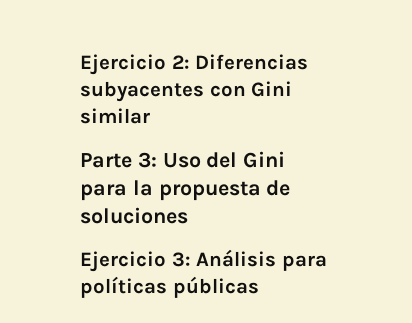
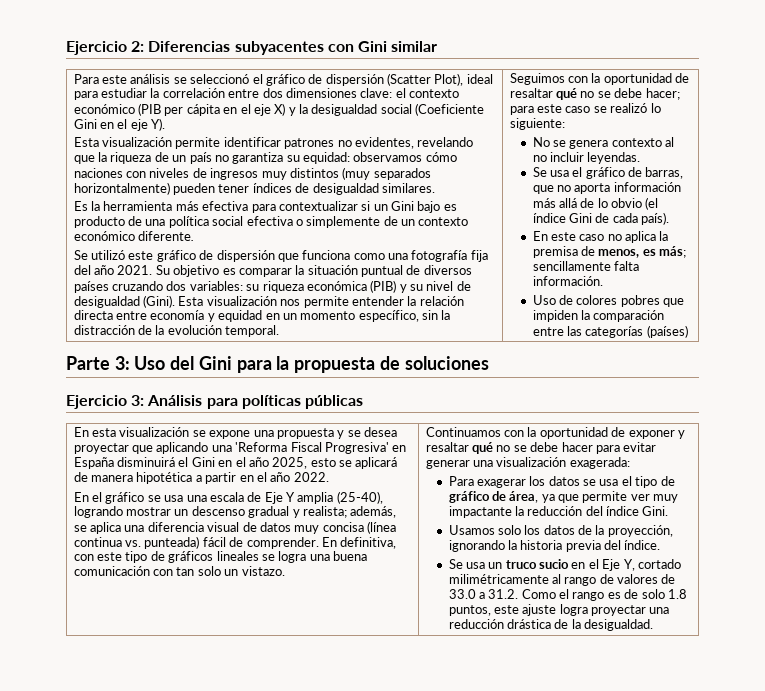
+ Para este análisis se seleccionó el gráfico de dispersión (Scatter Plot), ideal para estudiar la correlación entre dos dimensiones clave: el contexto económico (PIB per cápita en el eje X) y la desigualdad social (Coeficiente Gini en el eje Y).
+ Esta visualización permite identificar patrones no evidentes, revelando que la riqueza de un país no garantiza su equidad: observamos cómo naciones con niveles de ingresos muy distintos (muy separados horizontalmente) pueden tener índices de desigualdad similares.
+ Es la herramienta más efectiva para contextualizar si un Gini bajo es producto de una política social efectiva o simplemente de un contexto económico diferente.
+ Se utilizó este gráfico de dispersión que funciona como una fotografía fija del año 2021. Su objetivo es comparar la situación puntual de diversos países cruzando dos variables: su riqueza económica (PIB) y su nivel de desigualdad (Gini). Esta visualización nos permite entender la relación directa entre economía y equidad en un momento específico, sin la distracción de la evolución temporal. | Seguimos con la oportunidad de resaltar qué no se debe hacer; para este caso se realizó lo siguiente:
+ No se genera contexto al no incluir leyendas.
+ Se usa el gráfico de barras, que no aporta información más allá de lo obvio (el índice Gini de cada país).
+ En este caso no aplica la premisa de menos, es más; sencillamente falta información.
+ Uso de colores pobres que impiden la comparación entre las categorías (países)
+ En esta visualización se expone una propuesta y se desea proyectar que aplicando una 'Reforma Fiscal Progresiva' en España disminuirá el Gini en el año 2025, esto se aplicará de manera hipotética a partir en el año 2022.
+ En el gráfico se usa una escala de Eje Y amplia (25-40), logrando mostrar un descenso gradual y realista; además, se aplica una diferencia visual de datos muy concisa (línea continua vs. punteada) fácil de comprender. En definitiva, con este tipo de gráficos lineales se logra una buena comunicación con tan solo un vistazo. | Continuamos con la oportunidad de exponer y resaltar qué no se debe hacer para evitar generar una visualización exagerada:
+ Para exagerar los datos se usa el tipo de gráfico de área, ya que permite ver muy impactante la reducción del índice Gini.
+ Usamos solo los datos de la proyección, ignorando la historia previa del índice.
+ Se usa un truco sucio en el Eje Y, cortado milimétricamente al rango de valores de 33.0 a 31.2. Como el rango es de solo 1.8 puntos, este ajuste logra proyectar una reducción drástica de la desigualdad.

